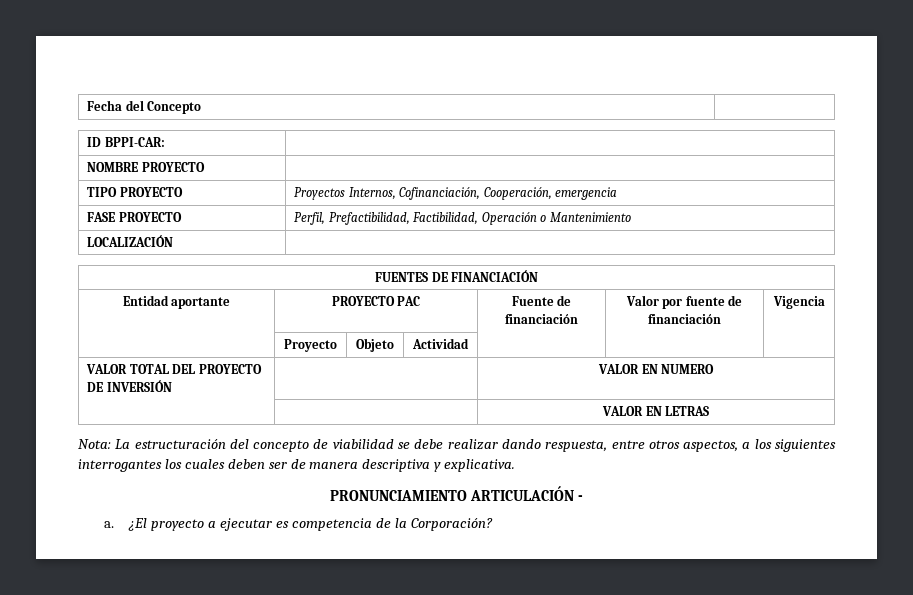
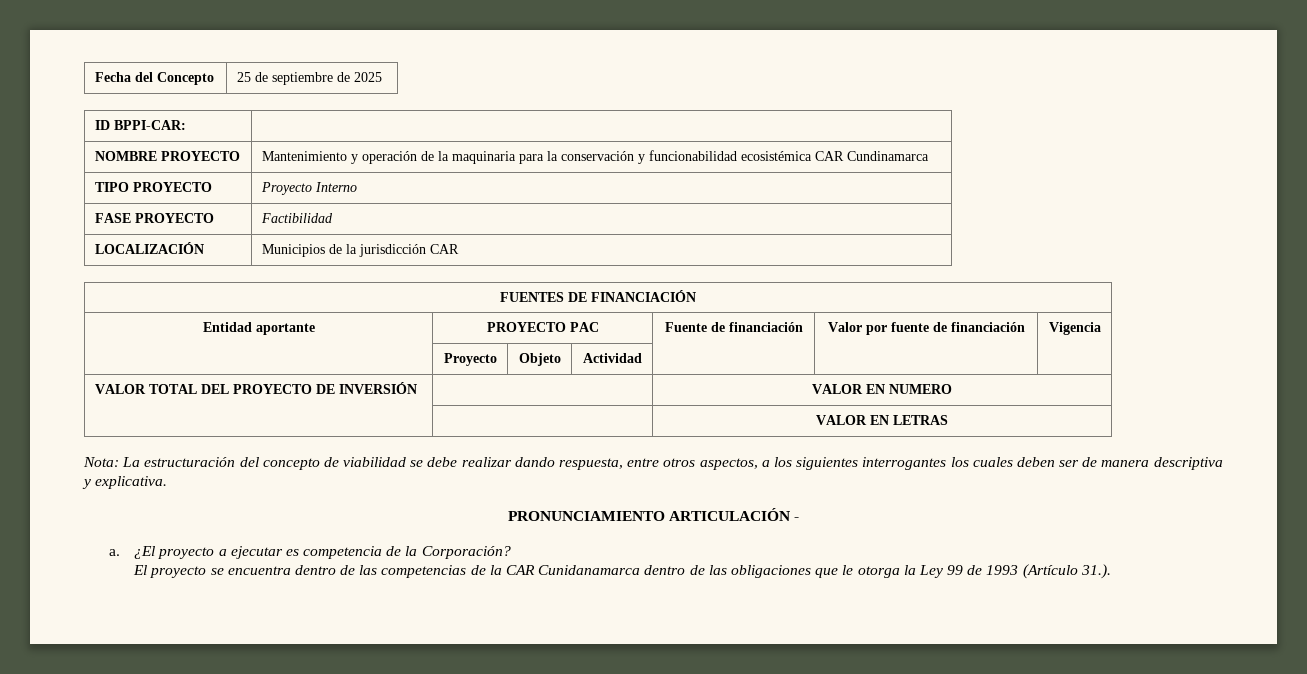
- Fecha del Concepto |
+ Fecha del Concepto | 25 de septiembre de 2025
- NOMBRE PROYECTO |
- TIPO PROYECTO | Proyectos Internos, Cofinanciación, Cooperación, emergencia
- FASE PROYECTO | Perfil, Prefactibilidad, Factibilidad, Operación o Mantenimiento
- LOCALIZACIÓN |
+ NOMBRE PROYECTO | Mantenimiento y operación de la maquinaria para la conservación y funcionabilidad ecosistémica CAR Cundinamarca
+ TIPO PROYECTO | Proyecto Interno
+ FASE PROYECTO | Factibilidad
+ LOCALIZACIÓN | Municipios de la jurisdicción CAR
+ El proyecto se encuentra dentro de las competencias de la CAR Cunidanamarca dentro de las obligaciones que le otorga la Ley 99 de 1993 (Artículo 31.).

